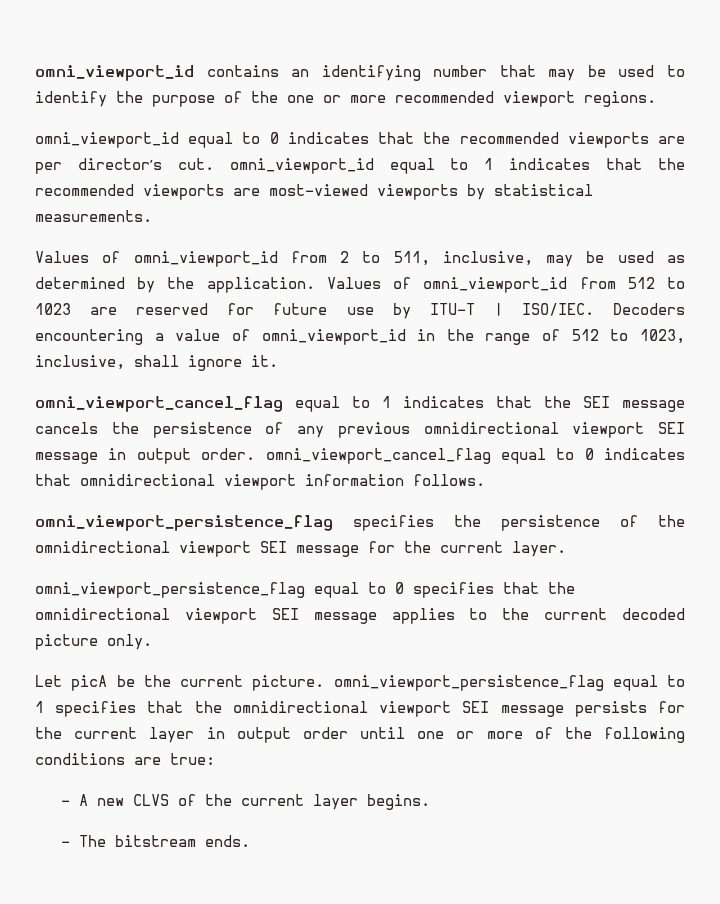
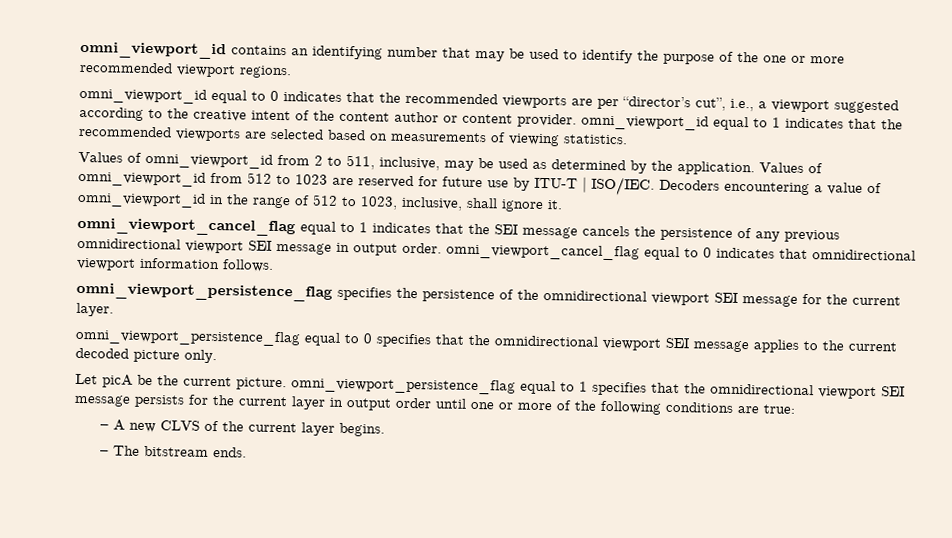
- omni_viewport_id equal to 0 indicates that the recommended viewports are per director’s cut. omni_viewport_id equal to 1 indicates that the recommended viewports are most-viewed viewports by statistical measurements.
+ omni_viewport_id equal to 0 indicates that the recommended viewports are per “director’s cut”, i.e., a viewport suggested according to the creative intent of the content author or content provider. omni_viewport_id equal to 1 indicates that the recommended viewports are selected based on measurements of viewing statistics.

